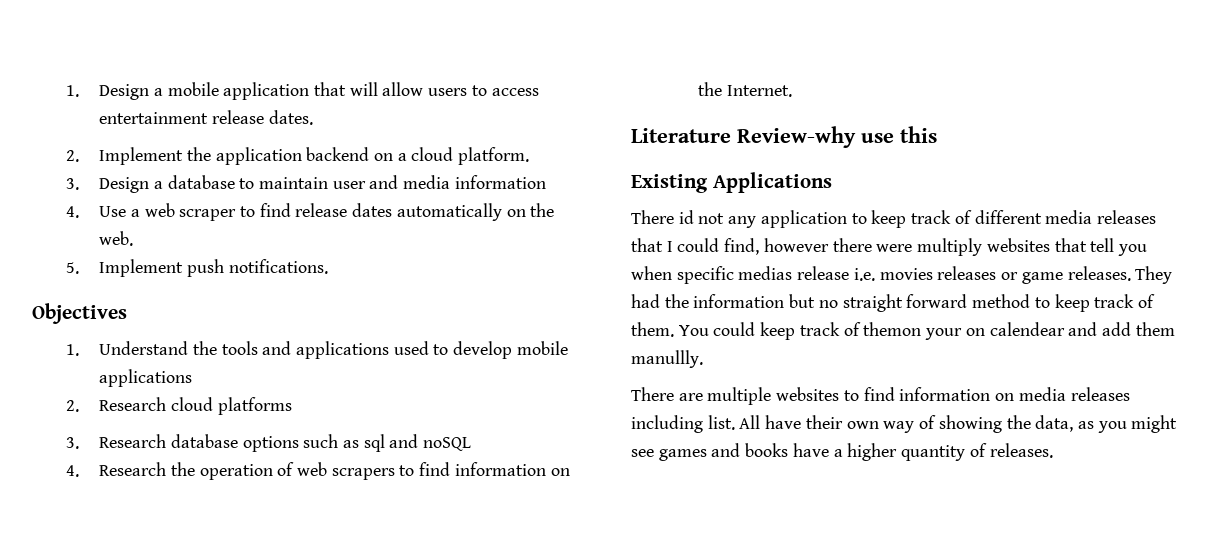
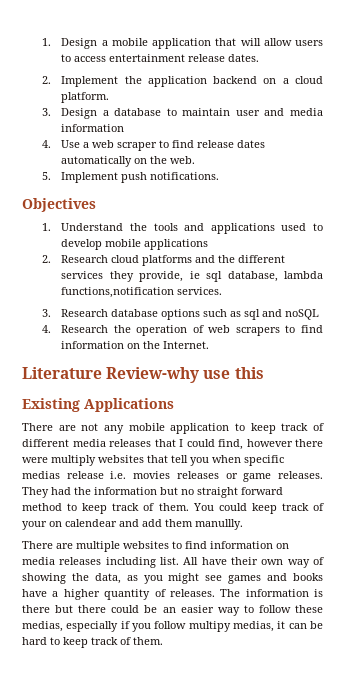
- 2. Research cloud platforms
+ 2. Research cloud platforms and the different services they provide, ie sql database, lambda functions,notification services.
- There id not any application to keep track of different media releases that I could find, however there were multiply websites that tell you when specific medias release i.e. movies releases or game releases.
+ There are not any mobile application to keep track of different media releases that I could find, however there were multiply websites that tell you when specific medias release i.e. movies releases or game releases.
- You could keep track of themon your on calendear and add them manullly.
+ You could keep track of your on calendear and add them manullly.
+ The information is there but there could be an easier way to follow these medias, especially if you follow multipy medias, it can be hard to keep track of them.

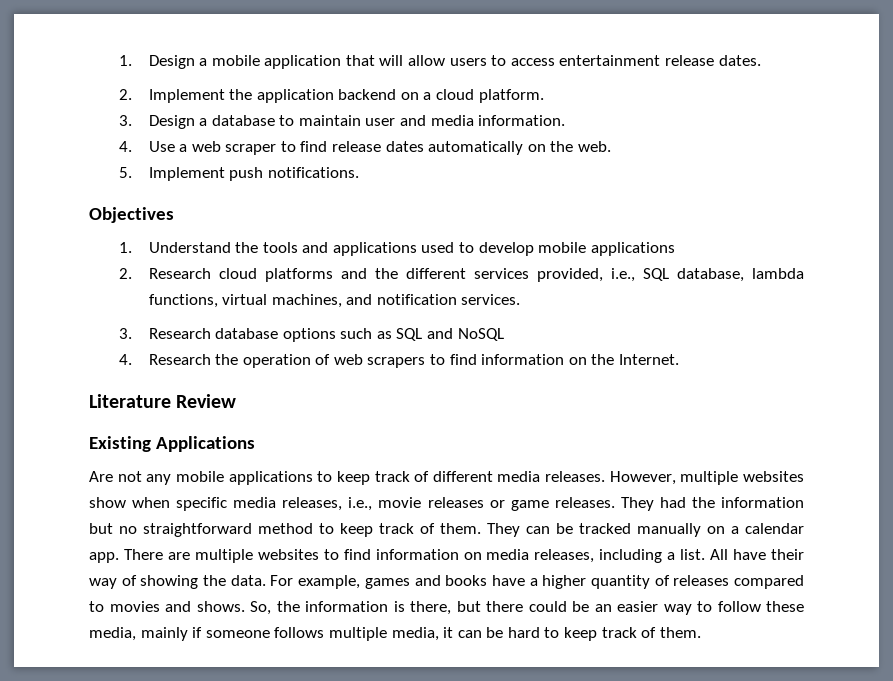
- 3. Design a database to maintain user and media information
+ 3. Design a database to maintain user and media information.
- 2. Research cloud platforms and the different services they provide, ie sql database, lambda functions,notification services.
+ 2. Research cloud platforms and the different services provided, i.e., SQL database, lambda functions, virtual machines, and notification services.
- 3. Research database options such as sql and noSQL
+ 3. Research database options such as SQL and NoSQL
- Literature Review-why use this
+ Literature Review
- There are not any mobile application to keep track of different media releases that I could find, however there were multiply websites that tell you when specific medias release i.e. movies releases or game releases.
+ Are not any mobile applications to keep track of different media releases. However, multiple websites show when specific media releases, i.e., movie releases or game releases.
- They had the information but no straight forward method to keep track of them.
+ They had the information but no straightforward method to keep track of them.
- You could keep track of your on calendear and add them manullly.
- There are multiple websites to find information on media releases including list.
+ They can be tracked manually on a calendar app. There are multiple websites to find information on media releases, including a list.
- All have their own way of showing the data, as you might see games and books have a higher quantity of releases. The information is there but there could be an easier way to follow these medias, especially if you follow multipy medias, it can be hard to keep track of them.
+ All have their way of showing the data. For example, games and books have a higher quantity of releases compared to movies and shows. So, the information is there, but there could be an easier way to follow these media, mainly if someone follows multiple media, it can be hard to keep track of them.

